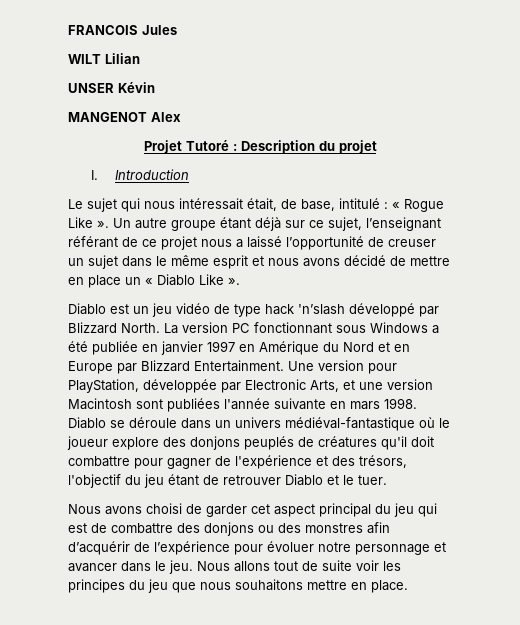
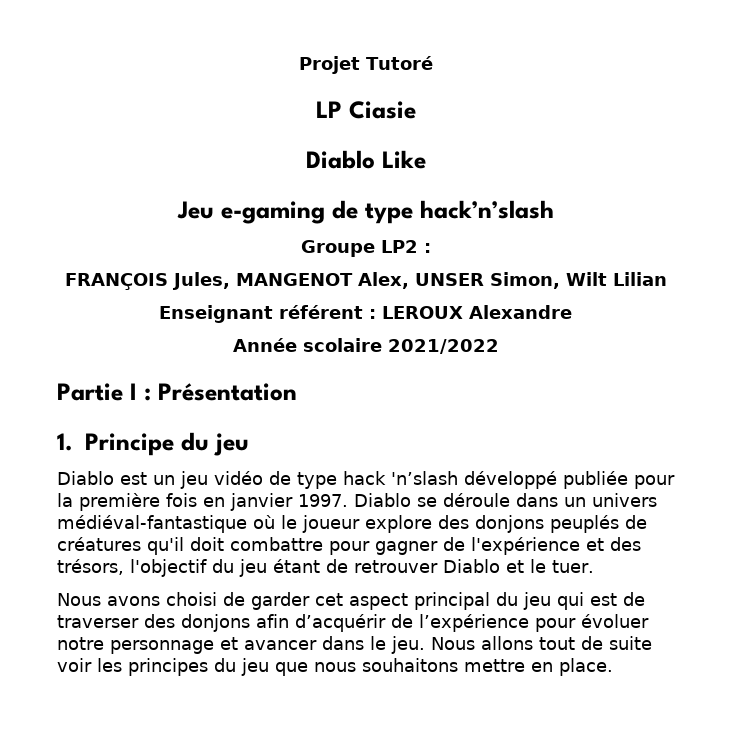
- FRANCOIS Jules
- WILT Lilian
- UNSER Kévin
- MANGENOT Alex
- Projet Tutoré : Description du projet
- I. Introduction
- Le sujet qui nous intéressait était, de base, intitulé : « Rogue Like ». Un autre groupe étant déjà sur ce sujet, l’enseignant référant de ce projet nous a laissé l’opportunité de creuser un sujet dans le même esprit et nous avons décidé de mettre en place un « Diablo Like ».
+ Projet Tutoré
+ LP Ciasie
+ Diablo Like
+ Jeu e-gaming de type hack’n’slash
+ Groupe LP2 :
+ FRANÇOIS Jules, MANGENOT Alex, UNSER Simon, Wilt Lilian
+ Enseignant référent : LEROUX Alexandre
+ Année scolaire 2021/2022
+ Partie I : Présentation
+ 1. Principe du jeu
- Diablo est un jeu vidéo de type hack 'n’slash développé par Blizzard North. La version PC fonctionnant sous Windows a été publiée en janvier 1997 en Amérique du Nord et en Europe par Blizzard Entertainment. Une version pour PlayStation, développée par Electronic Arts, et une version Macintosh sont publiées l'année suivante en mars 1998.
+ Diablo est un jeu vidéo de type hack 'n’slash développé publiée pour la première fois en janvier 1997.
- Nous avons choisi de garder cet aspect principal du jeu qui est de combattre des donjons ou des monstres afin d’acquérir de l’expérience pour évoluer notre personnage et avancer dans le jeu.
+ Nous avons choisi de garder cet aspect principal du jeu qui est de traverser des donjons afin d’acquérir de l’expérience pour évoluer notre personnage et avancer dans le jeu.

